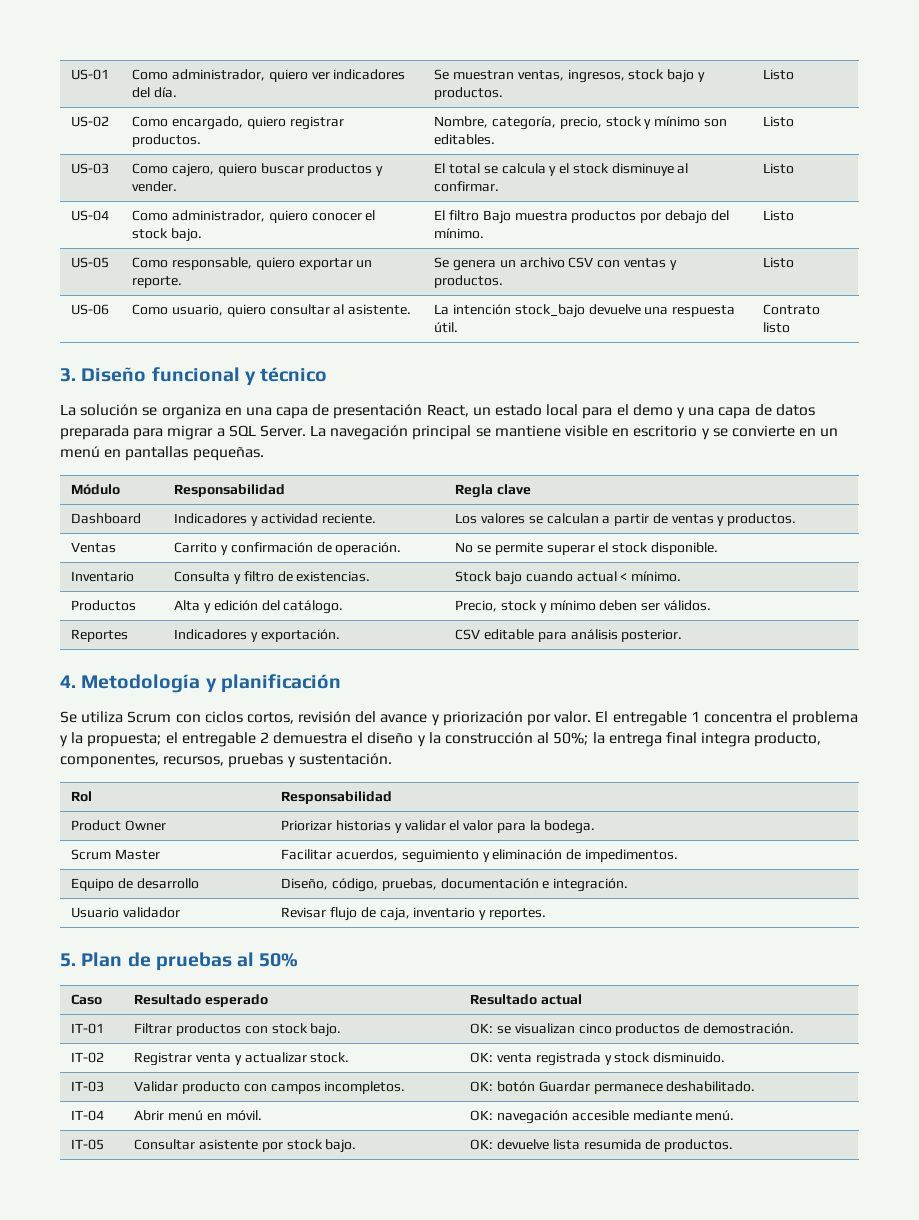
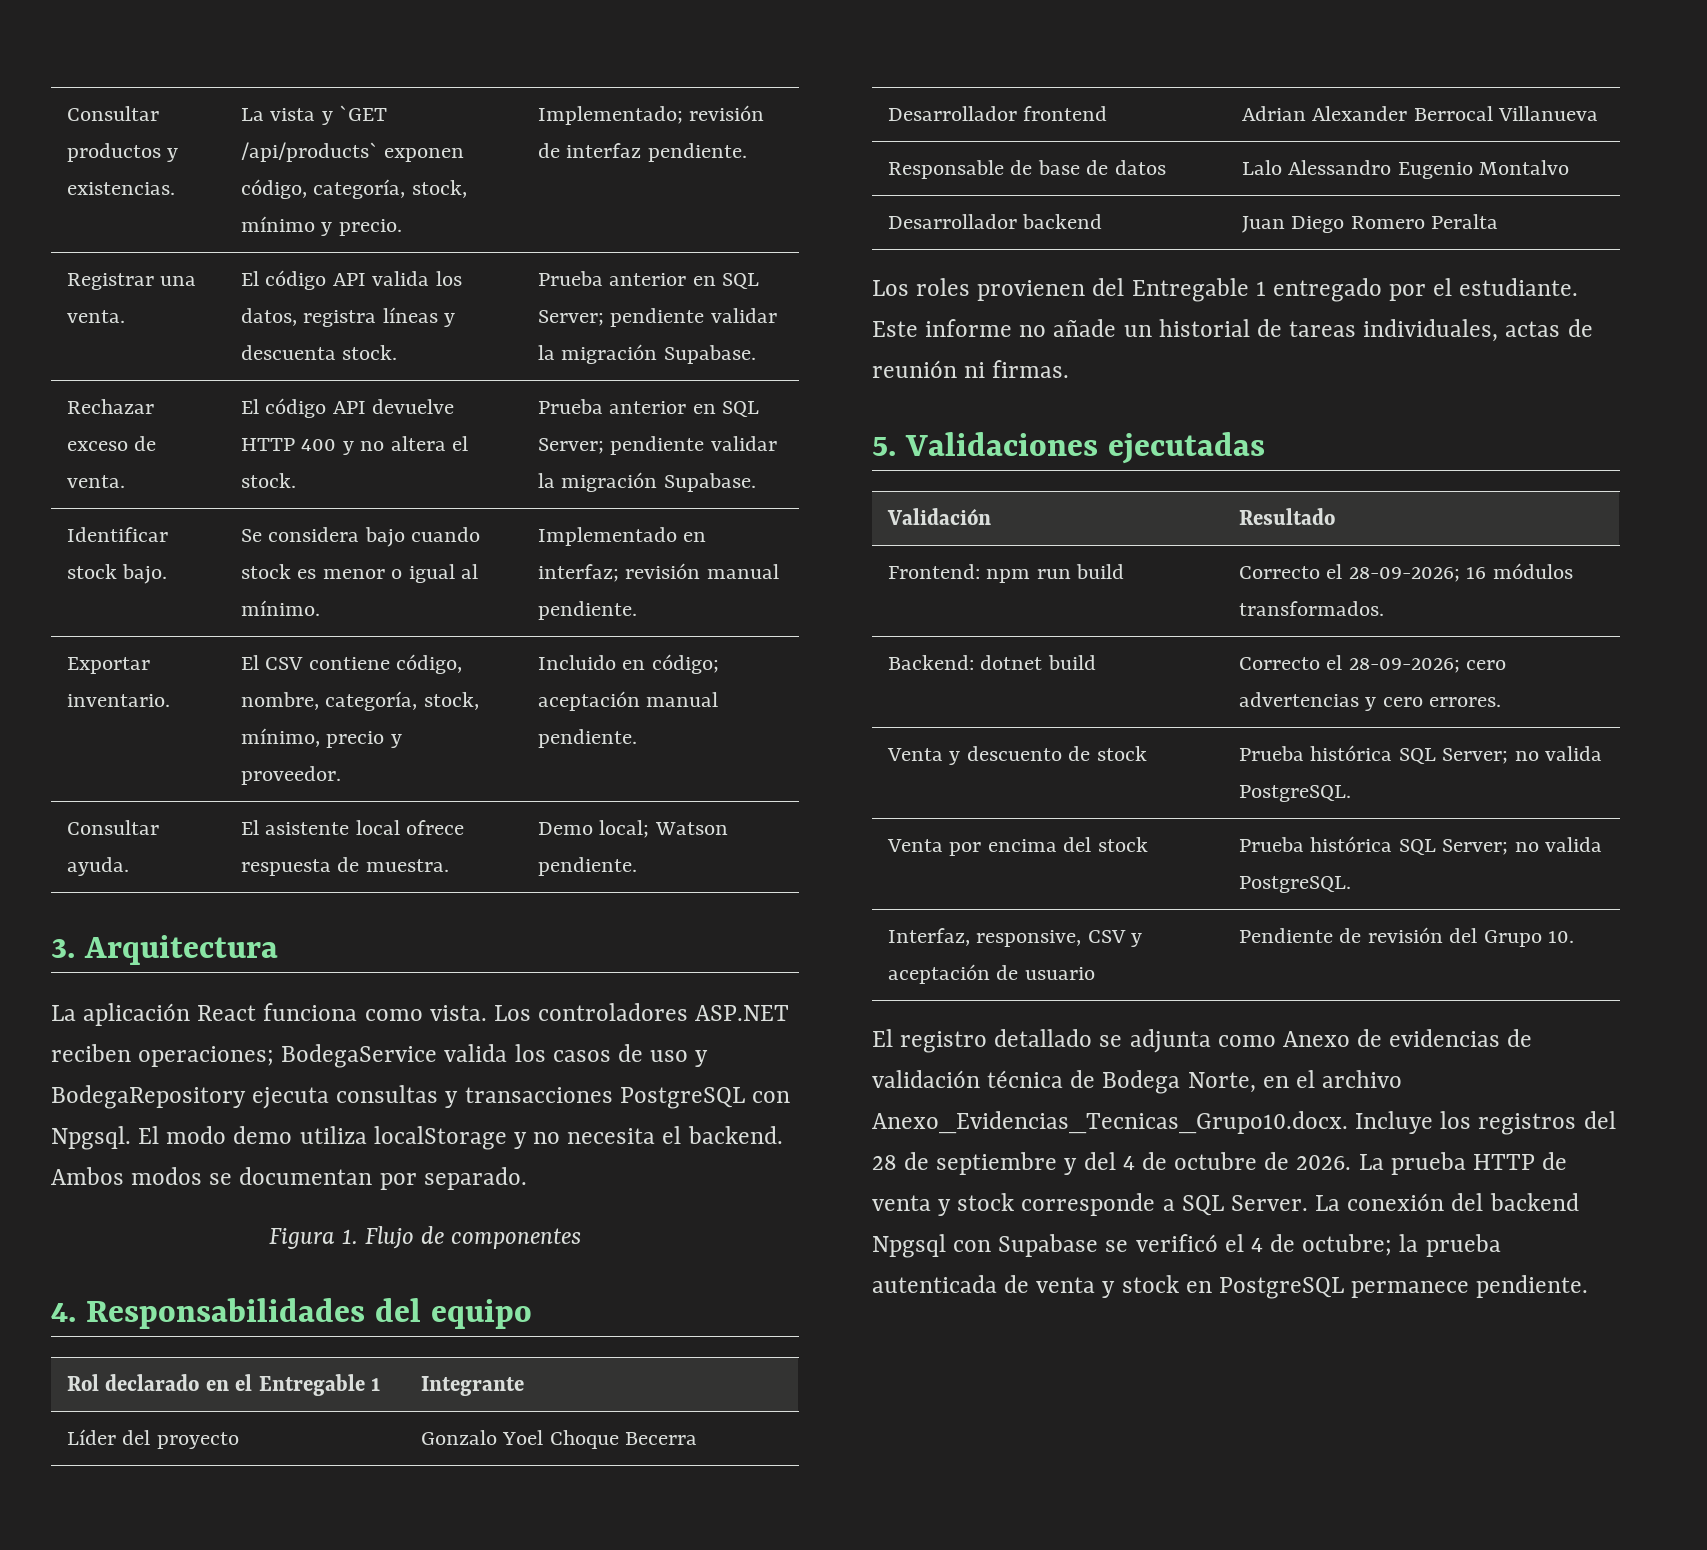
- US-01 | Como administrador, quiero ver indicadores del día. | Se muestran ventas, ingresos, stock bajo y productos. | Listo
- US-02 | Como encargado, quiero registrar productos. | Nombre, categoría, precio, stock y mínimo son editables. | Listo
- US-03 | Como cajero, quiero buscar productos y vender. | El total se calcula y el stock disminuye al confirmar. | Listo
- US-04 | Como administrador, quiero conocer el stock bajo. | El filtro Bajo muestra productos por debajo del mínimo. | Listo
- US-05 | Como responsable, quiero exportar un reporte. | Se genera un archivo CSV con ventas y productos. | Listo
- US-06 | Como usuario, quiero consultar al asistente. | La intención stock_bajo devuelve una respuesta útil. | Contrato listo
- 3. Diseño funcional y técnico
- La solución se organiza en una capa de presentación React, un estado local para el demo y una capa de datos preparada para migrar a SQL Server. La navegación principal se mantiene visible en escritorio y se convierte en un menú en pantallas pequeñas.
- Módulo | Responsabilidad | Regla clave
- Dashboard | Indicadores y actividad reciente. | Los valores se calculan a partir de ventas y productos.
- Ventas | Carrito y confirmación de operación. | No se permite superar el stock disponible.
- Inventario | Consulta y filtro de existencias. | Stock bajo cuando actual < mínimo.
- Productos | Alta y edición del catálogo. | Precio, stock y mínimo deben ser válidos.
- Reportes | Indicadores y exportación. | CSV editable para análisis posterior.
- 4. Metodología y planificación
- Se utiliza Scrum con ciclos cortos, revisión del avance y priorización por valor. El entregable 1 concentra el problema y la propuesta; el entregable 2 demuestra el diseño y la construcción al 50%; la entrega final integra producto, componentes, recursos, pruebas y sustentación.
- Rol | Responsabilidad
- Product Owner | Priorizar historias y validar el valor para la bodega.
- Scrum Master | Facilitar acuerdos, seguimiento y eliminación de impedimentos.
- Equipo de desarrollo | Diseño, código, pruebas, documentación e integración.
- Usuario validador | Revisar flujo de caja, inventario y reportes.
- 5. Plan de pruebas al 50%
- Caso | Resultado esperado | Resultado actual
- IT-01 | Filtrar productos con stock bajo. | OK: se visualizan cinco productos de demostración.
- IT-02 | Registrar venta y actualizar stock. | OK: venta registrada y stock disminuido.
- IT-03 | Validar producto con campos incompletos. | OK: botón Guardar permanece deshabilitado.
- IT-04 | Abrir menú en móvil. | OK: navegación accesible mediante menú.
- IT-05 | Consultar asistente por stock bajo. | OK: devuelve lista resumida de productos.
+ Consultar productos y existencias. | La vista y `GET /api/products` exponen código, categoría, stock, mínimo y precio. | Implementado; revisión de interfaz pendiente.
+ Registrar una venta. | El código API valida los datos, registra líneas y descuenta stock. | Prueba anterior en SQL Server; pendiente validar la migración Supabase.
+ Rechazar exceso de venta. | El código API devuelve HTTP 400 y no altera el stock. | Prueba anterior en SQL Server; pendiente validar la migración Supabase.
+ Identificar stock bajo. | Se considera bajo cuando stock es menor o igual al mínimo. | Implementado en interfaz; revisión manual pendiente.
+ Exportar inventario. | El CSV contiene código, nombre, categoría, stock, mínimo, precio y proveedor. | Incluido en código; aceptación manual pendiente.
+ Consultar ayuda. | El asistente local ofrece respuesta de muestra. | Demo local; Watson pendiente.
+ 3. Arquitectura
+ La aplicación React funciona como vista. Los controladores ASP.NET reciben operaciones; BodegaService valida los casos de uso y BodegaRepository ejecuta consultas y transacciones PostgreSQL con Npgsql. El modo demo utiliza localStorage y no necesita el backend. Ambos modos se documentan por separado.
+ Figura 1. Flujo de componentes
+ 4. Responsabilidades del equipo
+ Rol declarado en el Entregable 1 | Integrante
+ Líder del proyecto | Gonzalo Yoel Choque Becerra
+ Desarrollador frontend | Adrian Alexander Berrocal Villanueva
+ Responsable de base de datos | Lalo Alessandro Eugenio Montalvo
+ Desarrollador backend | Juan Diego Romero Peralta
+ Los roles provienen del Entregable 1 entregado por el estudiante. Este informe no añade un historial de tareas individuales, actas de reunión ni firmas.
+ 5. Validaciones ejecutadas
+ Validación | Resultado
+ Frontend: npm run build | Correcto el 28-09-2026; 16 módulos transformados.
+ Backend: dotnet build | Correcto el 28-09-2026; cero advertencias y cero errores.
+ Venta y descuento de stock | Prueba histórica SQL Server; no valida PostgreSQL.
+ Venta por encima del stock | Prueba histórica SQL Server; no valida PostgreSQL.
+ Interfaz, responsive, CSV y aceptación de usuario | Pendiente de revisión del Grupo 10.
+ El registro detallado se adjunta como Anexo de evidencias de validación técnica de Bodega Norte, en el archivo Anexo_Evidencias_Tecnicas_Grupo10.docx. Incluye los registros del 28 de septiembre y del 4 de octubre de 2026. La prueba HTTP de venta y stock corresponde a SQL Server. La conexión del backend Npgsql con Supabase se verificó el 4 de octubre; la prueba autenticada de venta y stock en PostgreSQL permanece pendiente.

